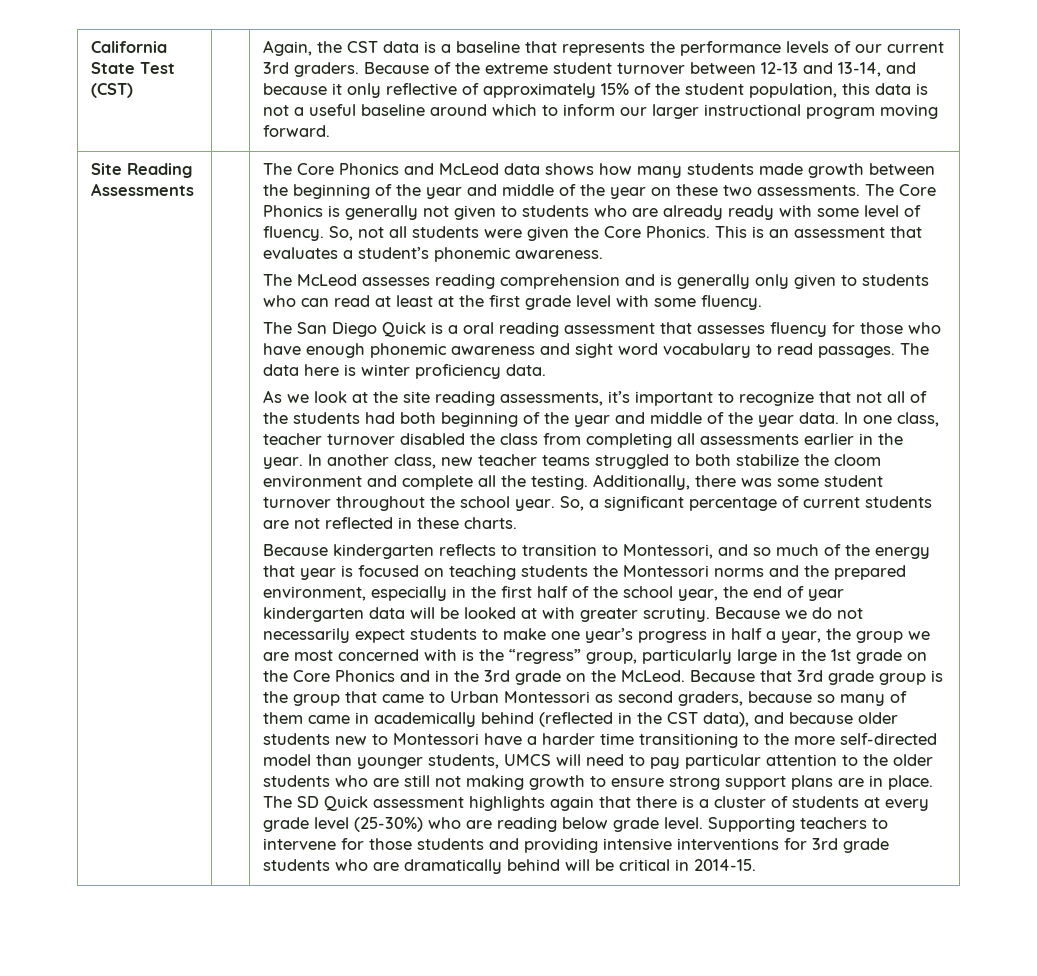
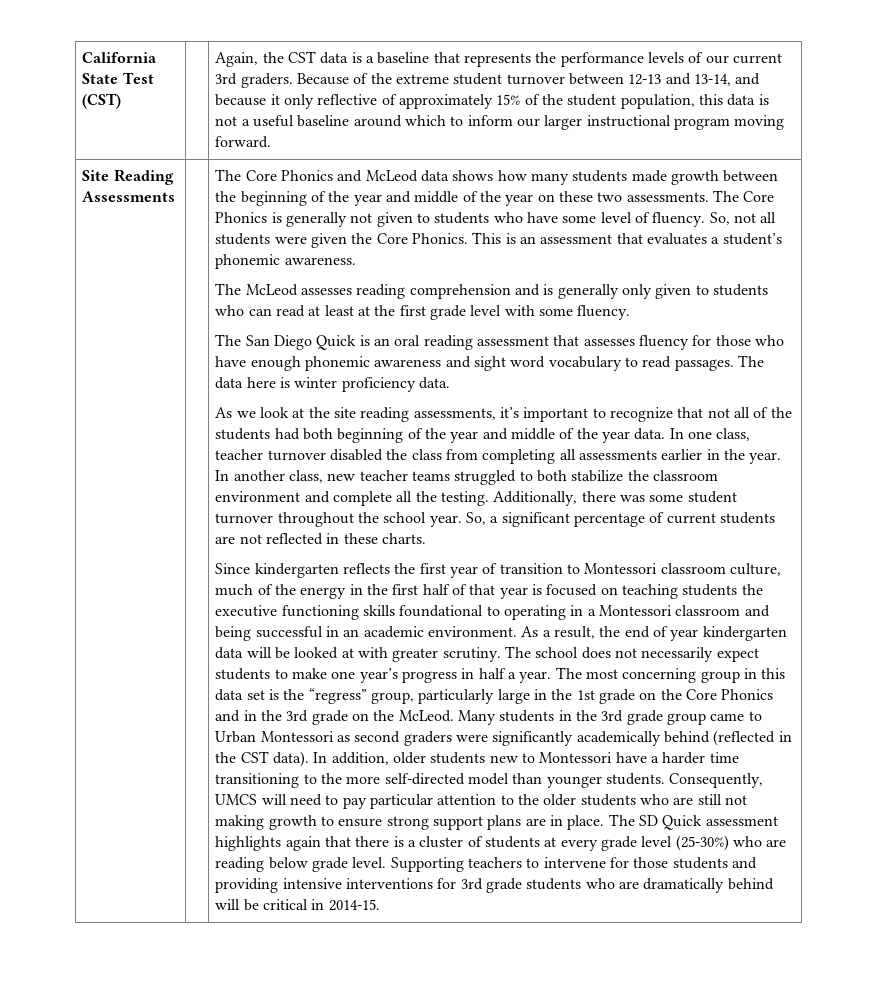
- The Core Phonics is generally not given to students who are already ready with some level of fluency.
+ The Core Phonics is generally not given to students who have some level of fluency.
- The San Diego Quick is a oral reading assessment that assesses fluency for those who have enough phonemic awareness and sight word vocabulary to read passages.
+ The San Diego Quick is an oral reading assessment that assesses fluency for those who have enough phonemic awareness and sight word vocabulary to read passages.
- In another class, new teacher teams struggled to both stabilize the cloom environment and complete all the testing.
+ In another class, new teacher teams struggled to both stabilize the classroom environment and complete all the testing.
- Because kindergarten reflects to transition to Montessori, and so much of the energy that year is focused on teaching students the Montessori norms and the prepared environment, especially in the first half of the school year, the end of year kindergarten data will be looked at with greater scrutiny.
+ Since kindergarten reflects the first year of transition to Montessori classroom culture, much of the energy in the first half of that year is focused on teaching students the executive functioning skills foundational to operating in a Montessori classroom and being successful in an academic environment. As a result, the end of year kindergarten data will be looked at with greater scrutiny.
- Because we do not necessarily expect students to make one year’s progress in half a year, the group we are most concerned with is the “regress” group, particularly large in the 1st grade on the Core Phonics and in the 3rd grade on the McLeod.
+ The school does not necessarily expect students to make one year’s progress in half a year. The most concerning group in this data set is the “regress” group, particularly large in the 1st grade on the Core Phonics and in the 3rd grade on the McLeod.
- Because that 3rd grade group is the group that came to Urban Montessori as second graders, because so many of them came in academically behind (reflected in the CST data), and because older students new to Montessori have a harder time transitioning to the more self-directed model than younger students, UMCS will need to pay particular attention to the older students who are still not making growth to ensure strong support plans are in place.
+ Many students in the 3rd grade group came to Urban Montessori as second graders were significantly academically behind (reflected in the CST data). In addition, older students new to Montessori have a harder time transitioning to the more self-directed model than younger students. Consequently, UMCS will need to pay particular attention to the older students who are still not making growth to ensure strong support plans are in place.

